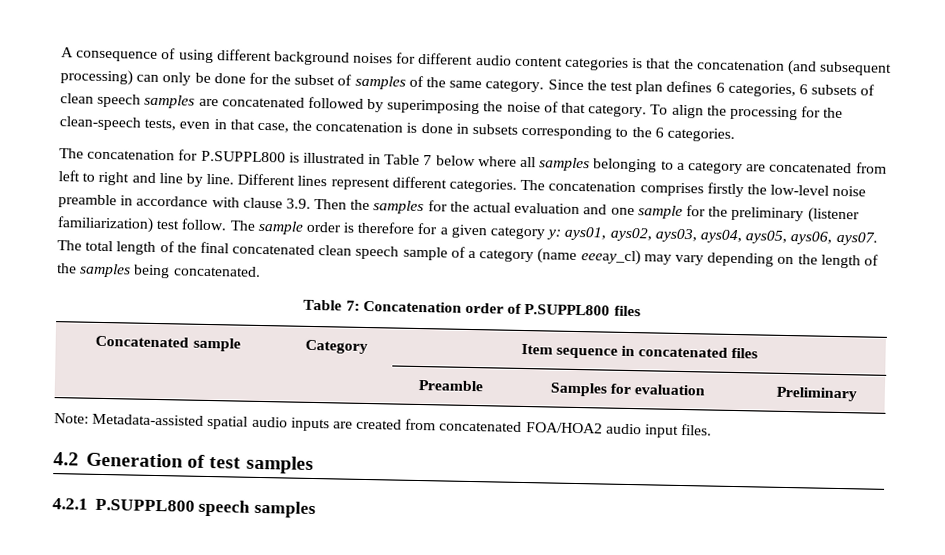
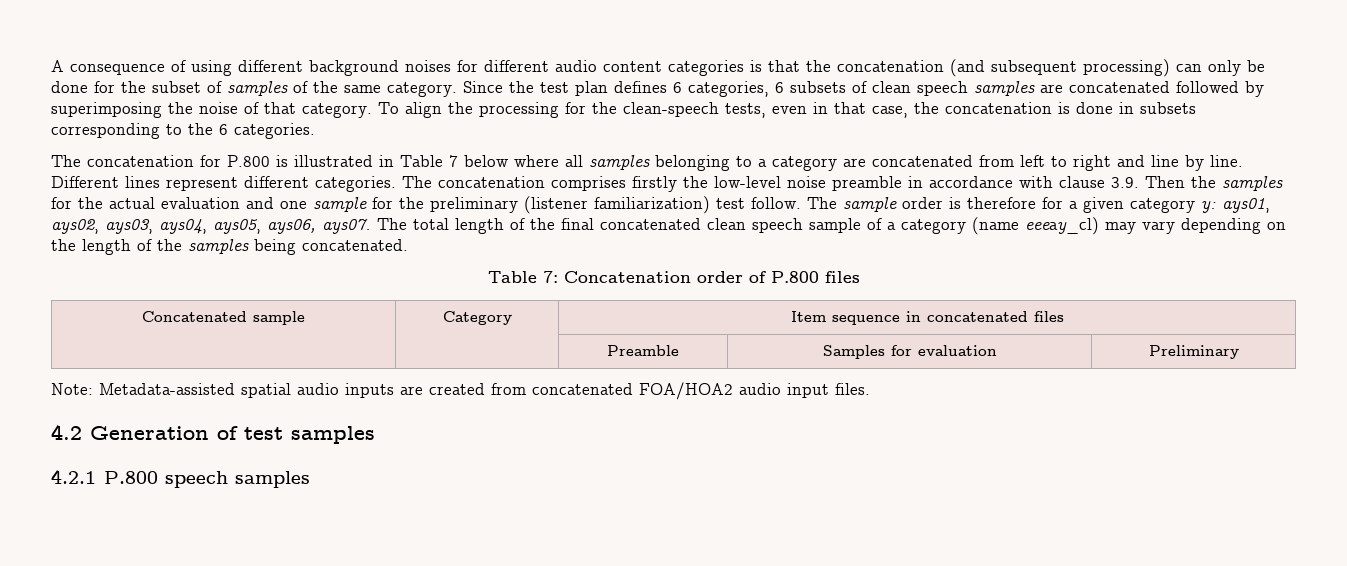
- The concatenation for P.SUPPL800 is illustrated in Table 7 below where all samples belonging to a category are concatenated from left to right and line by line.
+ The concatenation for P.800 is illustrated in Table 7 below where all samples belonging to a category are concatenated from left to right and line by line.
- Table 7: Concatenation order of P.SUPPL800 files
+ Table 7: Concatenation order of P.800 files
- 4.2.1 P.SUPPL800 speech samples
+ 4.2.1 P.800 speech samples

